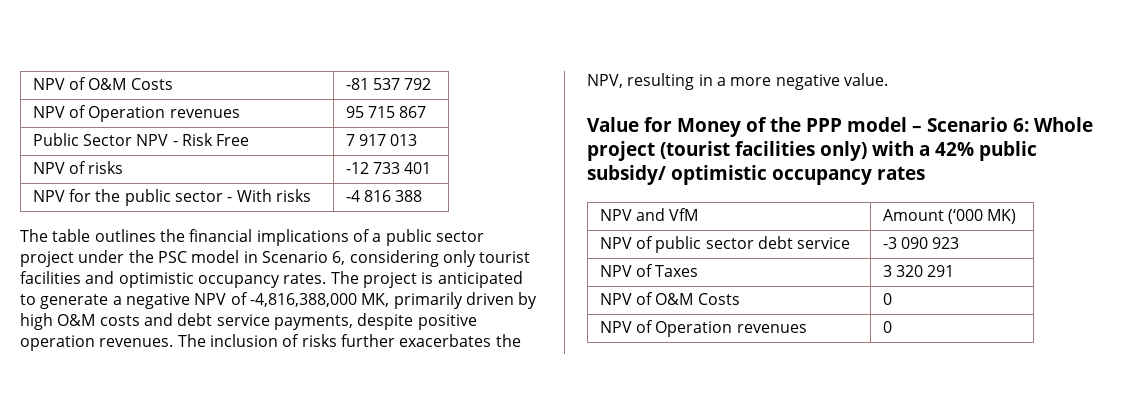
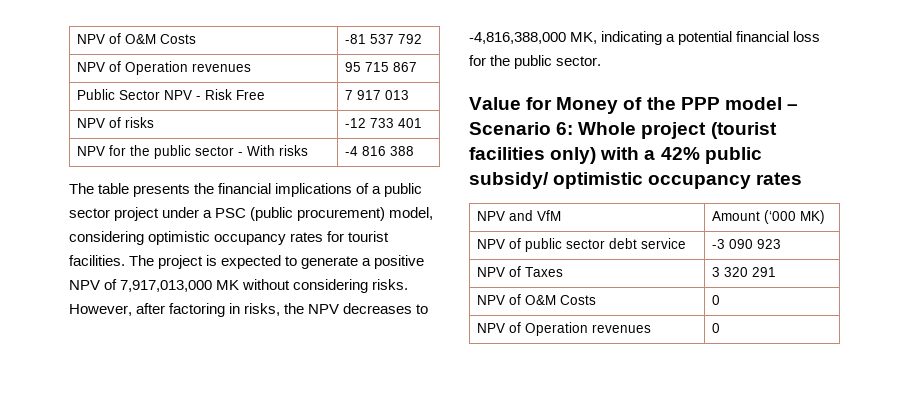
- The table outlines the financial implications of a public sector project under the PSC model in Scenario 6, considering only tourist facilities and optimistic occupancy rates.
+ The table presents the financial implications of a public sector project under a PSC (public procurement) model, considering optimistic occupancy rates for tourist facilities.
- The project is anticipated to generate a negative NPV of -4,816,388,000 MK, primarily driven by high O&M costs and debt service payments, despite positive operation revenues. The inclusion of risks further exacerbates the NPV, resulting in a more negative value.
+ The project is expected to generate a positive NPV of 7,917,013,000 MK without considering risks. However, after factoring in risks, the NPV decreases to -4,816,388,000 MK, indicating a potential financial loss for the public sector.

